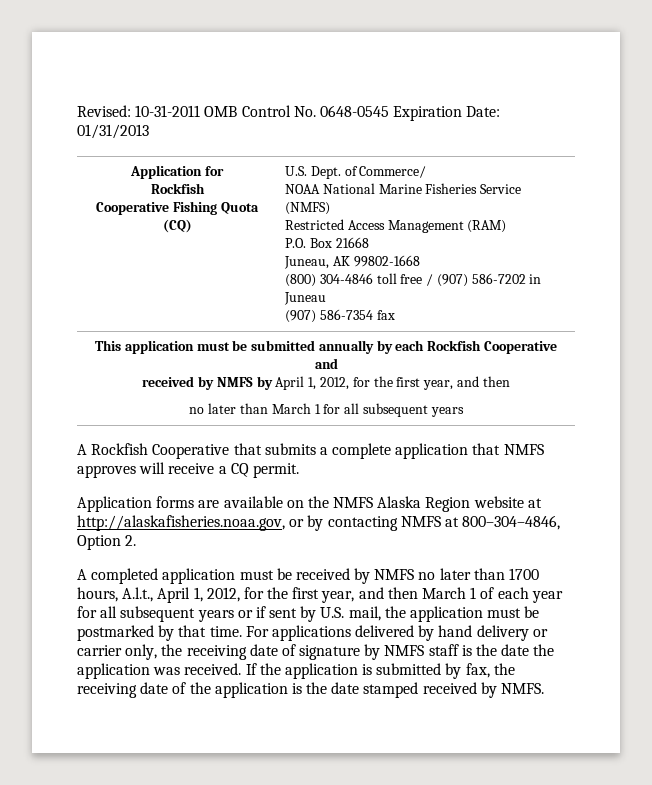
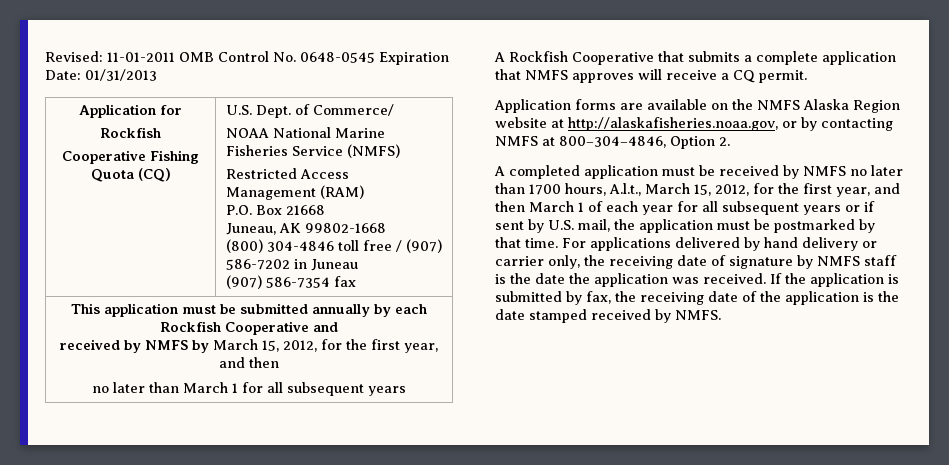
- Revised: 10-31-2011 OMB Control No. 0648-0545 Expiration Date: 01/31/2013
+ Revised: 11-01-2011 OMB Control No. 0648-0545 Expiration Date: 01/31/2013
  This application must be submitted annually by each Rockfish Cooperative and
- received by NMFS by April 1, 2012, for the first year, and then
+ received by NMFS by March 15, 2012, for the first year, and then
- A completed application must be received by NMFS no later than 1700 hours, A.l.t., April 1, 2012, for the first year, and then March 1 of each year for all subsequent years or if sent by U.S. mail, the application must be postmarked by that time.
+ A completed application must be received by NMFS no later than 1700 hours, A.l.t., March 15, 2012, for the first year, and then March 1 of each year for all subsequent years or if sent by U.S. mail, the application must be postmarked by that time.

